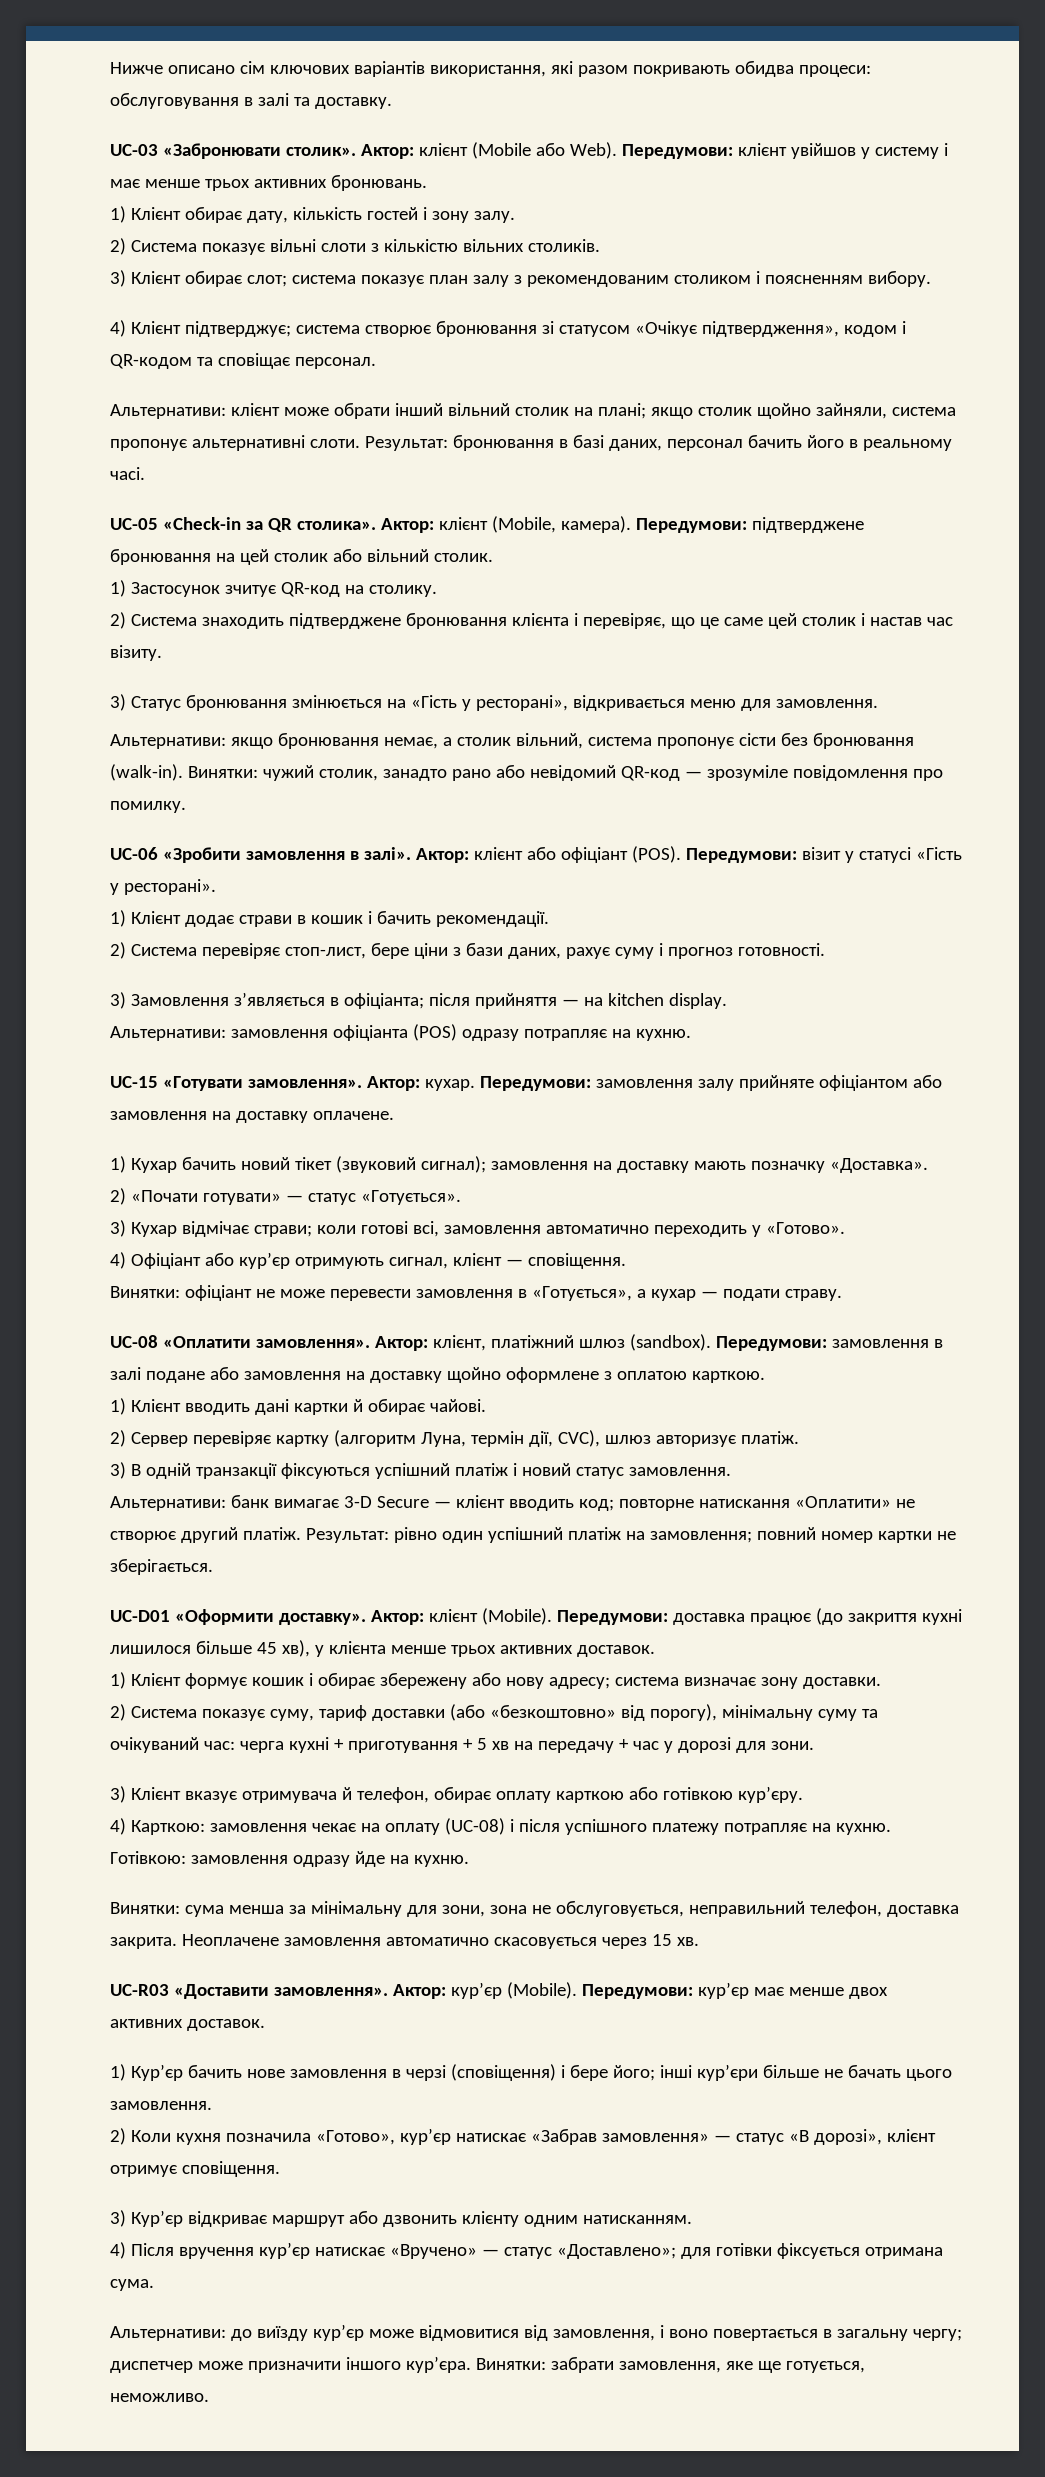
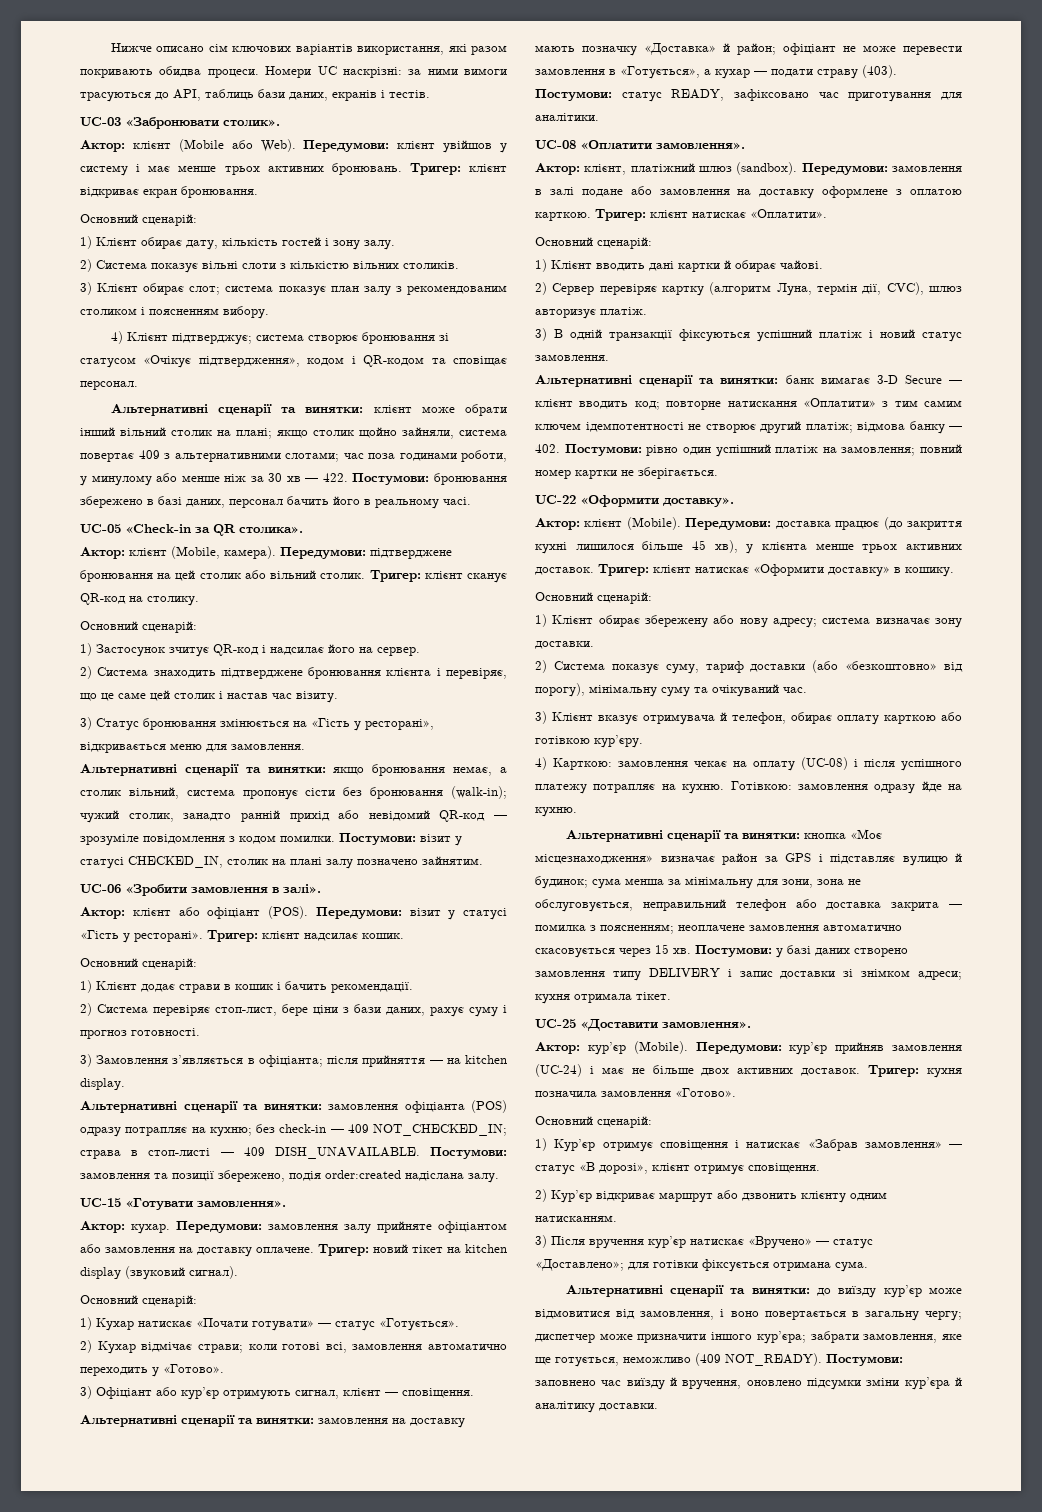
- Нижче описано сім ключових варіантів використання, які разом покривають обидва процеси: обслуговування в залі та доставку.
+ Нижче описано сім ключових варіантів використання, які разом покривають обидва процеси. Номери UC наскрізні: за ними вимоги трасуються до API, таблиць бази даних, екранів і тестів.
- UC-03 «Забронювати столик». Актор: клієнт (Mobile або Web).
+ UC-03 «Забронювати столик».
+ Актор: клієнт (Mobile або Web).
+ Тригер: клієнт відкриває екран бронювання.
+ Основний сценарій:
- Альтернативи: клієнт може обрати інший вільний столик на плані; якщо столик щойно зайняли, система пропонує альтернативні слоти. Результат: бронювання в базі даних, персонал бачить його в реальному часі.
+ Альтернативні сценарії та винятки: клієнт може обрати інший вільний столик на плані; якщо столик щойно зайняли, система повертає 409 з альтернативними слотами; час поза годинами роботи, у минулому або менше ніж за 30 хв — 422. Постумови: бронювання збережено в базі даних, персонал бачить його в реальному часі.
- UC-05 «Check-in за QR столика». Актор: клієнт (Mobile, камера).
+ UC-05 «Check-in за QR столика».
+ Актор: клієнт (Mobile, камера).
+ Тригер: клієнт сканує QR-код на столику.
+ Основний сценарій:
- 1) Застосунок зчитує QR-код на столику.
+ 1) Застосунок зчитує QR-код і надсилає його на сервер.
- Альтернативи: якщо бронювання немає, а столик вільний, система пропонує сісти без бронювання (walk-in). Винятки: чужий столик, занадто рано або невідомий QR-код — зрозуміле повідомлення про помилку.
+ Альтернативні сценарії та винятки: якщо бронювання немає, а столик вільний, система пропонує сісти без бронювання (walk-in); чужий столик, занадто ранній прихід або невідомий QR-код — зрозуміле повідомлення з кодом помилки. Постумови: візит у статусі CHECKED_IN, столик на плані залу позначено зайнятим.
- UC-06 «Зробити замовлення в залі». Актор: клієнт або офіціант (POS).
+ UC-06 «Зробити замовлення в залі».
+ Актор: клієнт або офіціант (POS).
+ Тригер: клієнт надсилає кошик.
+ Основний сценарій:
- Альтернативи: замовлення офіціанта (POS) одразу потрапляє на кухню.
+ Альтернативні сценарії та винятки: замовлення офіціанта (POS) одразу потрапляє на кухню; без check-in — 409 NOT_CHECKED_IN; страва в стоп-листі — 409 DISH_UNAVAILABLE. Постумови: замовлення та позиції збережено, подія order:created надіслана залу.
- UC-15 «Готувати замовлення». Актор: кухар.
+ UC-15 «Готувати замовлення».
+ Актор: кухар.
- Передумови: замовлення залу прийняте офіціантом або замовлення на доставку оплачене.
- 1) Кухар бачить новий тікет (звуковий сигнал); замовлення на доставку мають позначку «Доставка».
- 2) «Почати готувати» — статус «Готується».
+ Передумови: замовлення залу прийняте офіціантом або замовлення на доставку оплачене. Тригер: новий тікет на kitchen display (звуковий сигнал).
+ Основний сценарій:
+ 1) Кухар натискає «Почати готувати» — статус «Готується».
- 3) Кухар відмічає страви; коли готові всі, замовлення автоматично переходить у «Готово».
+ 2) Кухар відмічає страви; коли готові всі, замовлення автоматично переходить у «Готово».
- 4) Офіціант або курʼєр отримують сигнал, клієнт — сповіщення.
+ 3) Офіціант або курʼєр отримують сигнал, клієнт — сповіщення.
- Винятки: офіціант не може перевести замовлення в «Готується», а кухар — подати страву.
+ Альтернативні сценарії та винятки: замовлення на доставку мають позначку «Доставка» й район; офіціант не може перевести замовлення в «Готується», а кухар — подати страву (403). Постумови: статус READY, зафіксовано час приготування для аналітики.
- UC-08 «Оплатити замовлення». Актор: клієнт, платіжний шлюз (sandbox).
+ UC-08 «Оплатити замовлення».
+ Актор: клієнт, платіжний шлюз (sandbox).
- Передумови: замовлення в залі подане або замовлення на доставку щойно оформлене з оплатою карткою.
+ Передумови: замовлення в залі подане або замовлення на доставку оформлене з оплатою карткою. Тригер: клієнт натискає «Оплатити».
+ Основний сценарій:
- Альтернативи: банк вимагає 3-D Secure — клієнт вводить код; повторне натискання «Оплатити» не створює другий платіж. Результат: рівно один успішний платіж на замовлення; повний номер картки не зберігається.
+ Альтернативні сценарії та винятки: банк вимагає 3-D Secure — клієнт вводить код; повторне натискання «Оплатити» з тим самим ключем ідемпотентності не створює другий платіж; відмова банку — 402. Постумови: рівно один успішний платіж на замовлення; повний номер картки не зберігається.
- UC-D01 «Оформити доставку». Актор: клієнт (Mobile).
+ UC-22 «Оформити доставку».
+ Актор: клієнт (Mobile).
- Передумови: доставка працює (до закриття кухні лишилося більше 45 хв), у клієнта менше трьох активних доставок.
- 1) Клієнт формує кошик і обирає збережену або нову адресу; система визначає зону доставки.
+ Передумови: доставка працює (до закриття кухні лишилося більше 45 хв), у клієнта менше трьох активних доставок. Тригер: клієнт натискає «Оформити доставку» в кошику.
+ Основний сценарій:
+ 1) Клієнт обирає збережену або нову адресу; система визначає зону доставки.
- 2) Система показує суму, тариф доставки (або «безкоштовно» від порогу), мінімальну суму та очікуваний час: черга кухні + приготування + 5 хв на передачу + час у дорозі для зони.
+ 2) Система показує суму, тариф доставки (або «безкоштовно» від порогу), мінімальну суму та очікуваний час.
- Винятки: сума менша за мінімальну для зони, зона не обслуговується, неправильний телефон, доставка закрита. Неоплачене замовлення автоматично скасовується через 15 хв.
- UC-R03 «Доставити замовлення». Актор: курʼєр (Mobile).
+ Альтернативні сценарії та винятки: кнопка «Моє місцезнаходження» визначає район за GPS і підставляє вулицю й будинок; сума менша за мінімальну для зони, зона не обслуговується, неправильний телефон або доставка закрита — помилка з поясненням; неоплачене замовлення автоматично скасовується через 15 хв. Постумови: у базі даних створено замовлення типу DELIVERY і запис доставки зі знімком адреси; кухня отримала тікет.
+ UC-25 «Доставити замовлення».
+ Актор: курʼєр (Mobile).
- Передумови: курʼєр має менше двох активних доставок.
- 1) Курʼєр бачить нове замовлення в черзі (сповіщення) і бере його; інші курʼєри більше не бачать цього замовлення.
- 2) Коли кухня позначила «Готово», курʼєр натискає «Забрав замовлення» — статус «В дорозі», клієнт отримує сповіщення.
+ Передумови: курʼєр прийняв замовлення (UC-24) і має не більше двох активних доставок. Тригер: кухня позначила замовлення «Готово».
+ Основний сценарій:
+ 1) Курʼєр отримує сповіщення і натискає «Забрав замовлення» — статус «В дорозі», клієнт отримує сповіщення.
- 3) Курʼєр відкриває маршрут або дзвонить клієнту одним натисканням.
+ 2) Курʼєр відкриває маршрут або дзвонить клієнту одним натисканням.
- 4) Після вручення курʼєр натискає «Вручено» — статус «Доставлено»; для готівки фіксується отримана сума.
+ 3) Після вручення курʼєр натискає «Вручено» — статус «Доставлено»; для готівки фіксується отримана сума.
- Альтернативи: до виїзду курʼєр може відмовитися від замовлення, і воно повертається в загальну чергу; диспетчер може призначити іншого курʼєра. Винятки: забрати замовлення, яке ще готується, неможливо.
+ Альтернативні сценарії та винятки: до виїзду курʼєр може відмовитися від замовлення, і воно повертається в загальну чергу; диспетчер може призначити іншого курʼєра; забрати замовлення, яке ще готується, неможливо (409 NOT_READY). Постумови: заповнено час виїзду й вручення, оновлено підсумки зміни курʼєра й аналітику доставки.

